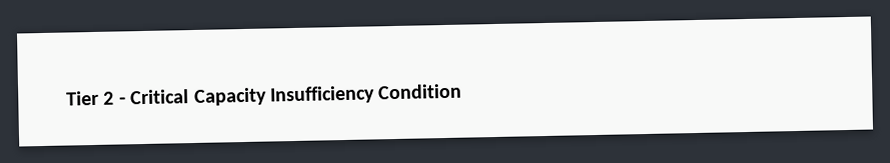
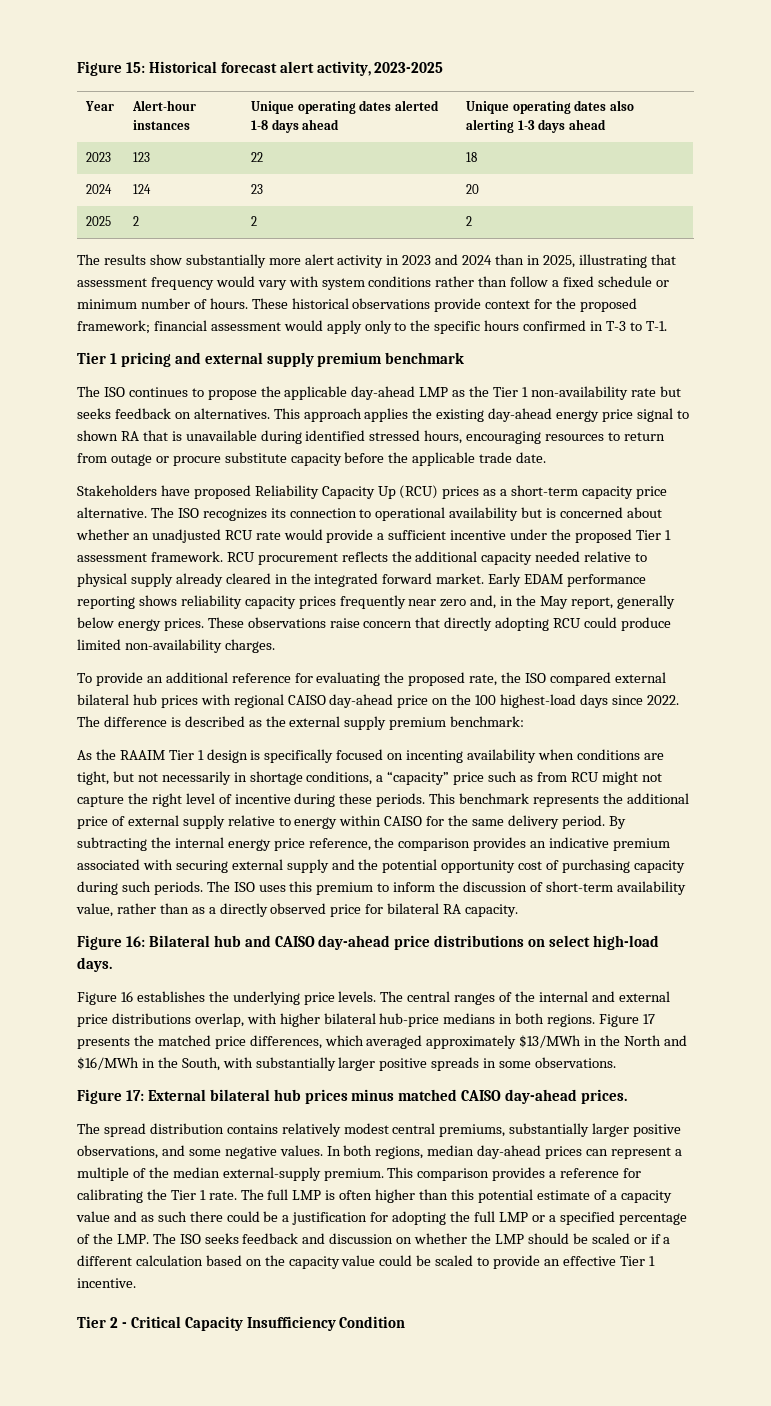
+ Figure 15: Historical forecast alert activity, 2023-2025
+ Year | Alert-hour instances | Unique operating dates alerted 1-8 days ahead | Unique operating dates also alerting 1-3 days ahead
+ 2023 | 123 | 22 | 18
+ 2024 | 124 | 23 | 20
+ 2025 | 2 | 2 | 2
+ The results show substantially more alert activity in 2023 and 2024 than in 2025, illustrating that assessment frequency would vary with system conditions rather than follow a fixed schedule or minimum number of hours. These historical observations provide context for the proposed framework; financial assessment would apply only to the specific hours confirmed in T-3 to T-1.
+ Tier 1 pricing and external supply premium benchmark
+ The ISO continues to propose the applicable day-ahead LMP as the Tier 1 non-availability rate but seeks feedback on alternatives. This approach applies the existing day-ahead energy price signal to shown RA that is unavailable during identified stressed hours, encouraging resources to return from outage or procure substitute capacity before the applicable trade date.
+ Stakeholders have proposed Reliability Capacity Up (RCU) prices as a short-term capacity price alternative. The ISO recognizes its connection to operational availability but is concerned about whether an unadjusted RCU rate would provide a sufficient incentive under the proposed Tier 1 assessment framework. RCU procurement reflects the additional capacity needed relative to physical supply already cleared in the integrated forward market. Early EDAM performance reporting shows reliability capacity prices frequently near zero and, in the May report, generally below energy prices. These observations raise concern that directly adopting RCU could produce limited non-availability charges.
+ To provide an additional reference for evaluating the proposed rate, the ISO compared external bilateral hub prices with regional CAISO day-ahead price on the 100 highest-load days since 2022. The difference is described as the external supply premium benchmark:
+ As the RAAIM Tier 1 design is specifically focused on incenting availability when conditions are tight, but not necessarily in shortage conditions, a “capacity” price such as from RCU might not capture the right level of incentive during these periods. This benchmark represents the additional price of external supply relative to energy within CAISO for the same delivery period. By subtracting the internal energy price reference, the comparison provides an indicative premium associated with securing external supply and the potential opportunity cost of purchasing capacity during such periods. The ISO uses this premium to inform the discussion of short-term availability value, rather than as a directly observed price for bilateral RA capacity.
+ Figure 16: Bilateral hub and CAISO day-ahead price distributions on select high-load days.
+ Figure 16 establishes the underlying price levels. The central ranges of the internal and external price distributions overlap, with higher bilateral hub-price medians in both regions. Figure 17 presents the matched price differences, which averaged approximately $13/MWh in the North and $16/MWh in the South, with substantially larger positive spreads in some observations.
+ Figure 17: External bilateral hub prices minus matched CAISO day-ahead prices.
+ The spread distribution contains relatively modest central premiums, substantially larger positive observations, and some negative values. In both regions, median day-ahead prices can represent a multiple of the median external-supply premium. This comparison provides a reference for calibrating the Tier 1 rate. The full LMP is often higher than this potential estimate of a capacity value and as such there could be a justification for adopting the full LMP or a specified percentage of the LMP. The ISO seeks feedback and discussion on whether the LMP should be scaled or if a different calculation based on the capacity value could be scaled to provide an effective Tier 1 incentive.

